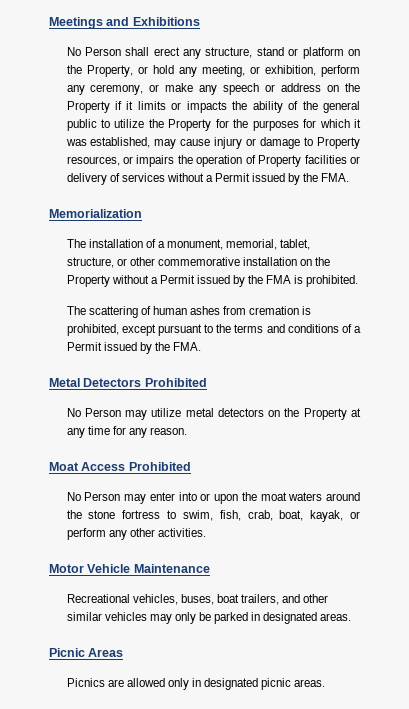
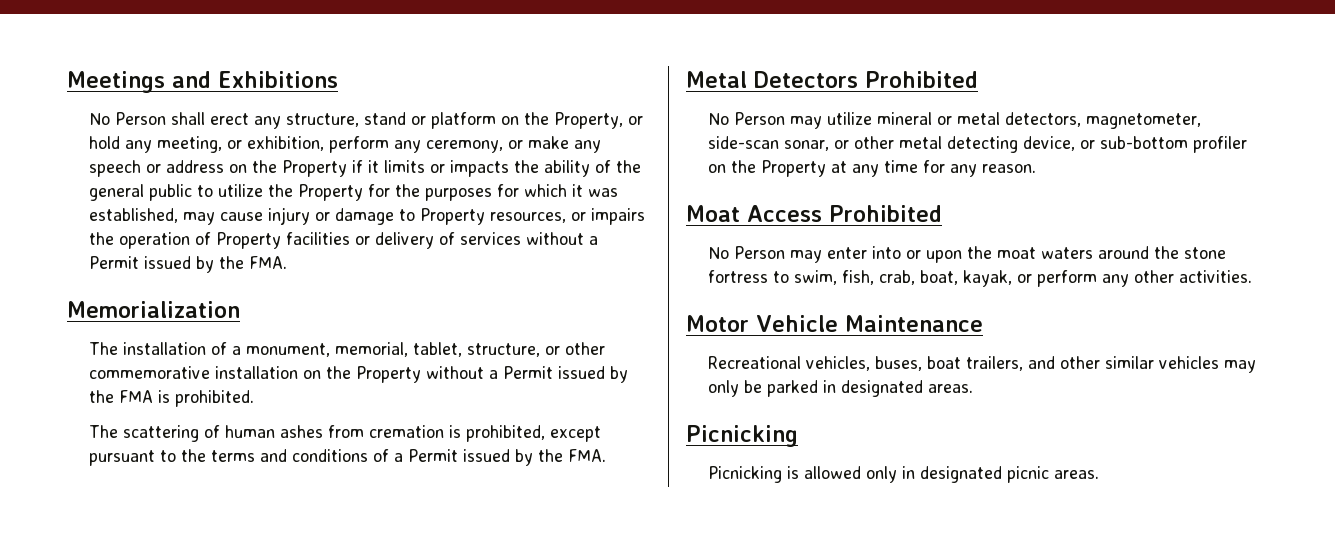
- No Person may utilize metal detectors on the Property at any time for any reason.
+ No Person may utilize mineral or metal detectors, magnetometer, side-scan sonar, or other metal detecting device, or sub-bottom profiler on the Property at any time for any reason.
  Recreational vehicles, buses, boat trailers, and other similar vehicles may only be parked in designated areas.
- Picnic Areas
- Picnics are allowed only in designated picnic areas.
+ Picnicking
+ Picnicking is allowed only in designated picnic areas.

